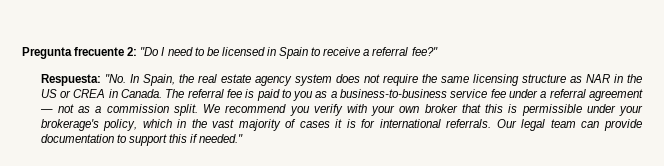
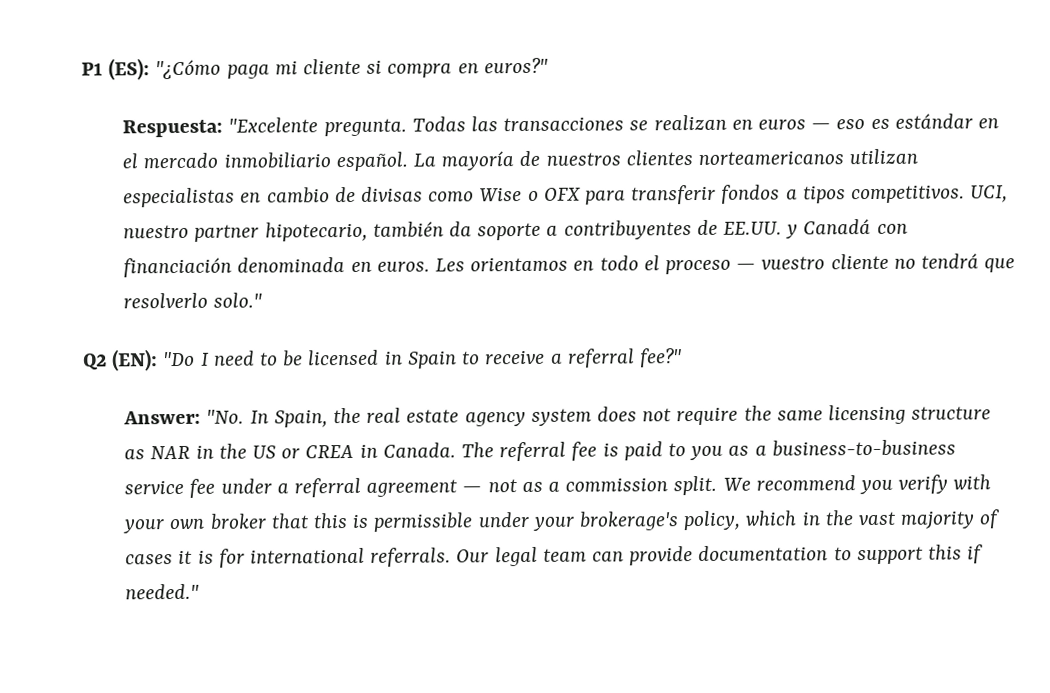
- Pregunta frecuente 2: "Do I need to be licensed in Spain to receive a referral fee?"
+ P1 (ES): "¿Cómo paga mi cliente si compra en euros?"
+ Respuesta: "Excelente pregunta. Todas las transacciones se realizan en euros — eso es estándar en el mercado inmobiliario español. La mayoría de nuestros clientes norteamericanos utilizan especialistas en cambio de divisas como Wise o OFX para transferir fondos a tipos competitivos. UCI, nuestro partner hipotecario, también da soporte a contribuyentes de EE.UU. y Canadá con financiación denominada en euros. Les orientamos en todo el proceso — vuestro cliente no tendrá que resolverlo solo."
+ Q2 (EN): "Do I need to be licensed in Spain to receive a referral fee?"
- Respuesta: "No. In Spain, the real estate agency system does not require the same licensing structure as NAR in the US or CREA in Canada.
+ Answer: "No. In Spain, the real estate agency system does not require the same licensing structure as NAR in the US or CREA in Canada.

